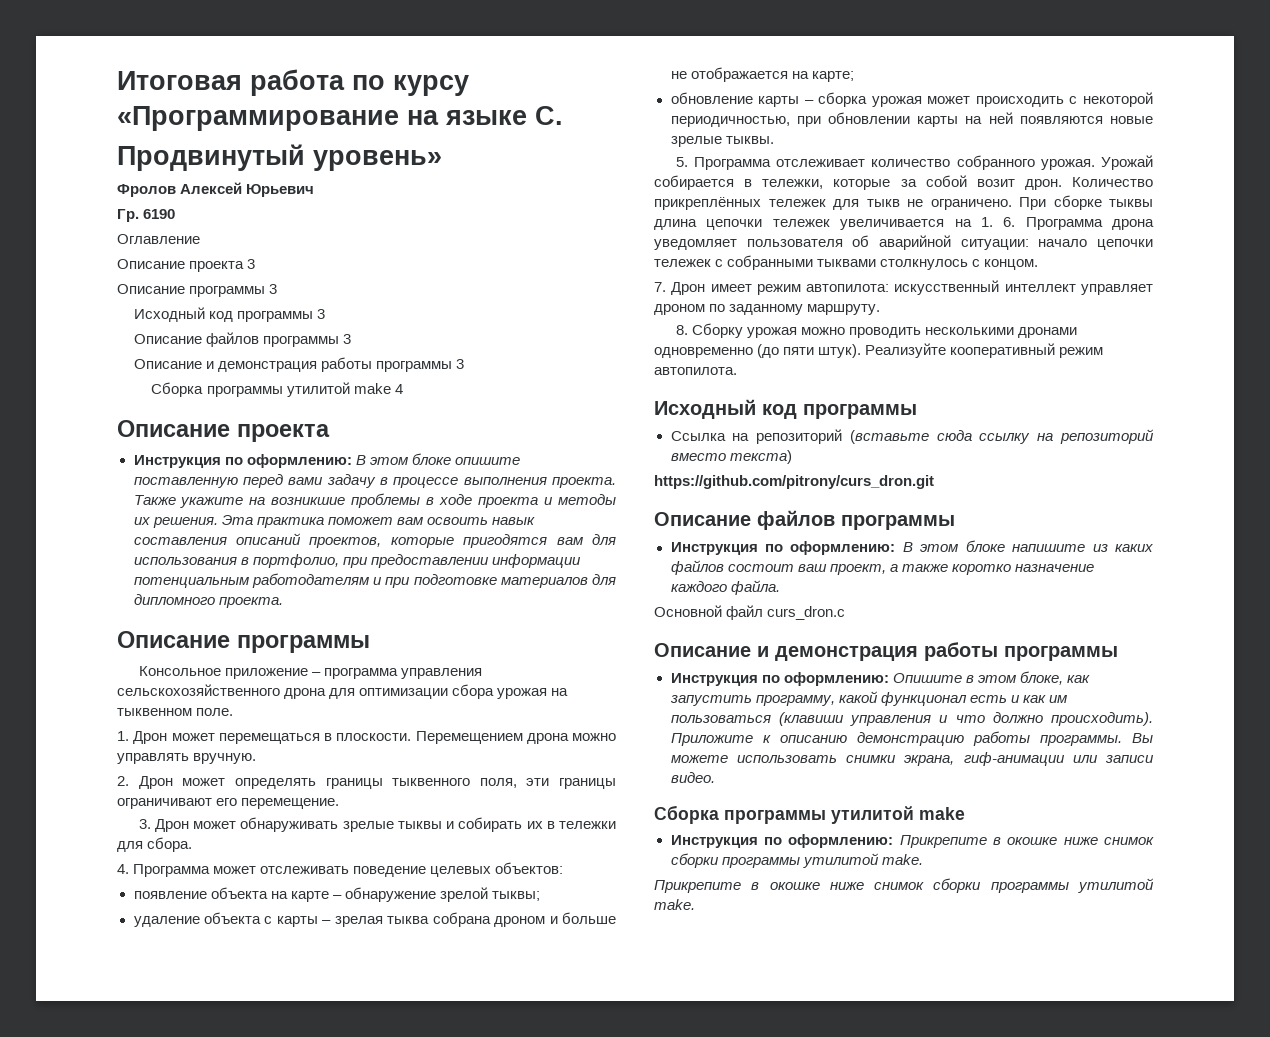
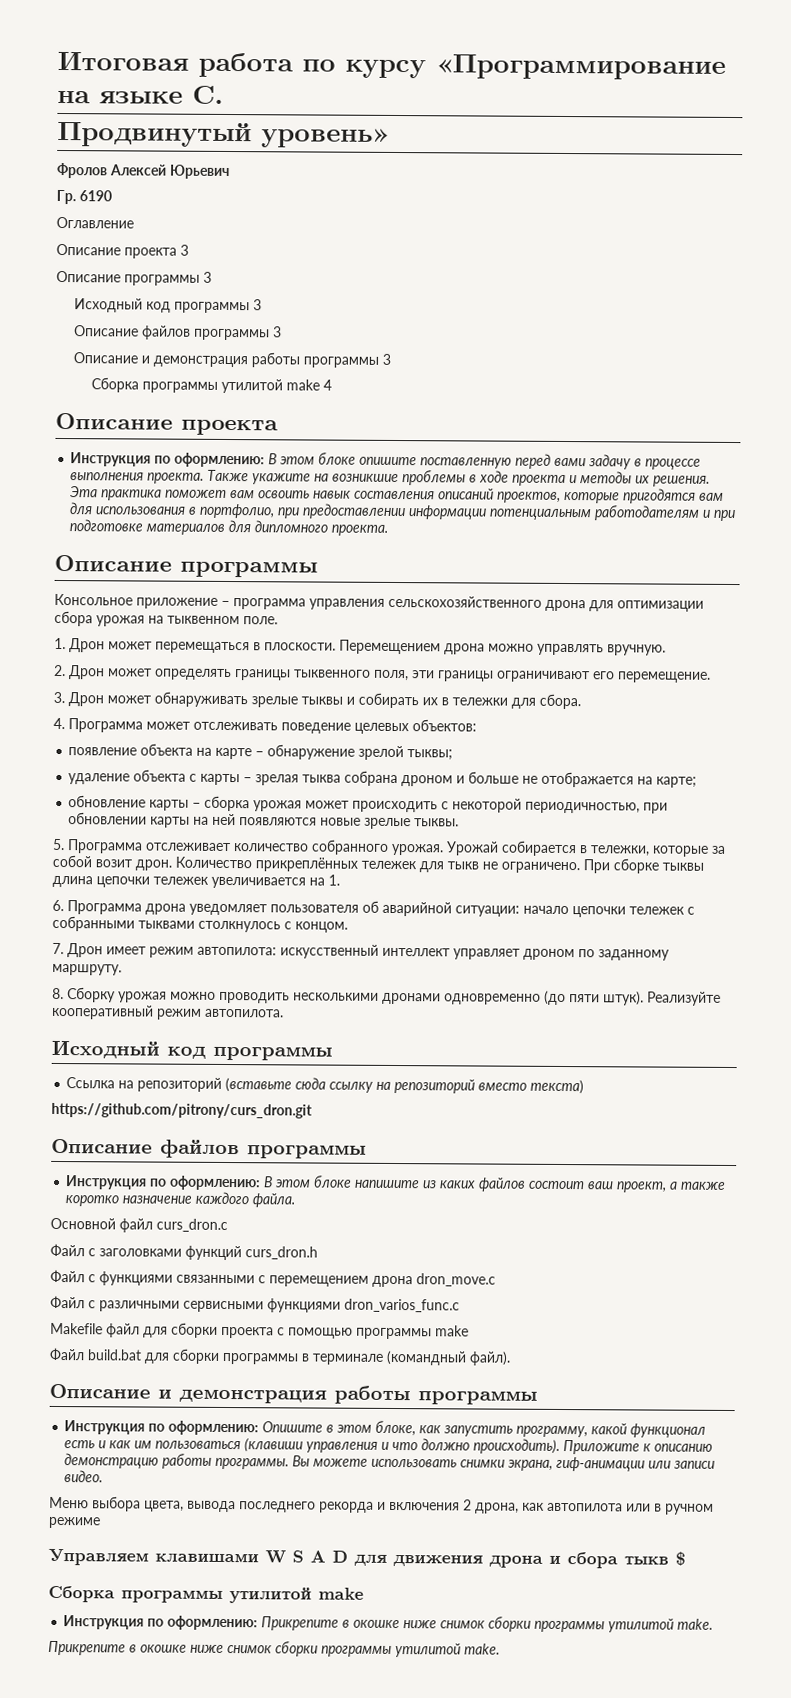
- При сборке тыквы длина цепочки тележек увеличивается на 1. 6. Программа дрона уведомляет пользователя об аварийной ситуации: начало цепочки тележек с собранными тыквами столкнулось с концом.
+ При сборке тыквы длина цепочки тележек увеличивается на 1.
+ 6. Программа дрона уведомляет пользователя об аварийной ситуации: начало цепочки тележек с собранными тыквами столкнулось с концом.
+ Файл с заголовками функций curs_dron.h
+ Файл с функциями связанными с перемещением дрона dron_move.c
+ Файл с различными сервисными функциями dron_varios_func.c
+ Makefile файл для сборки проекта с помощью программы make
+ Файл build.bat для сборки программы в терминале (командный файл).
+ Меню выбора цвета, вывода последнего рекорда и включения 2 дрона, как автопилота или в ручном режиме
+ Управляем клавишами W S A D для движения дрона и сбора тыкв $

